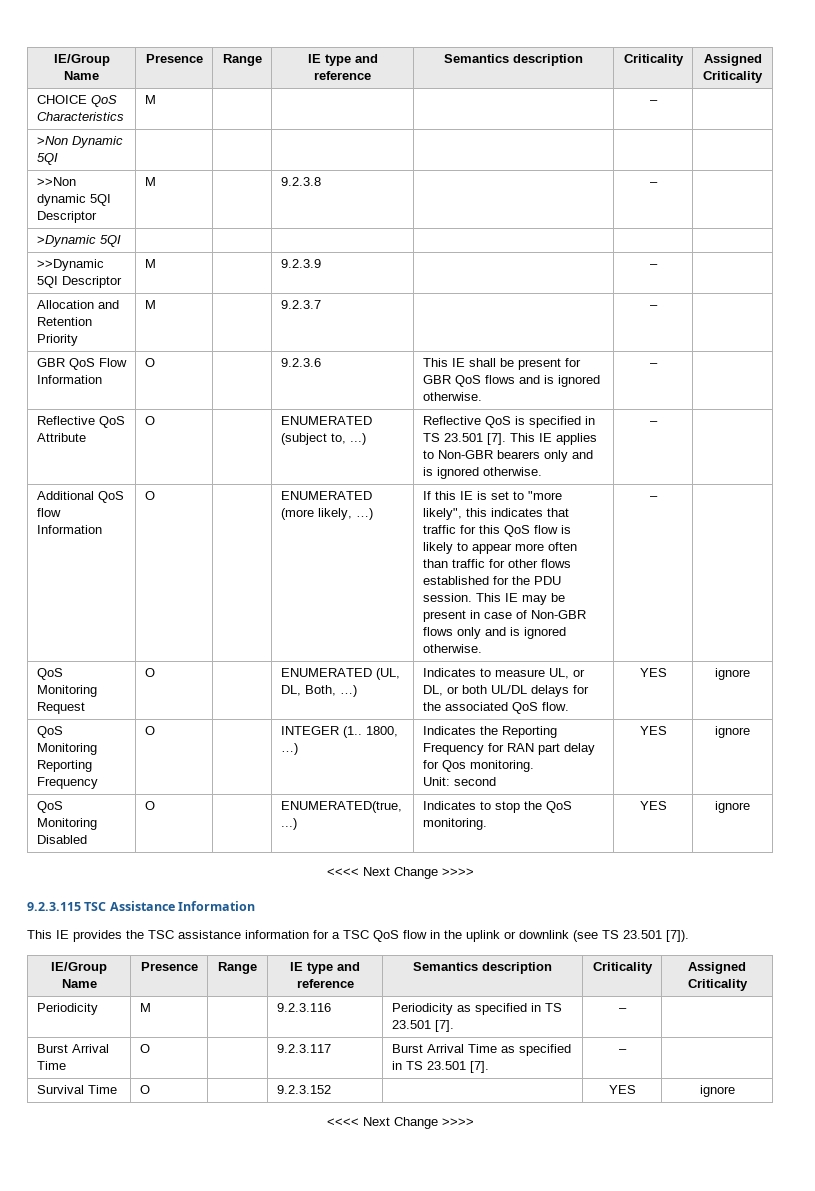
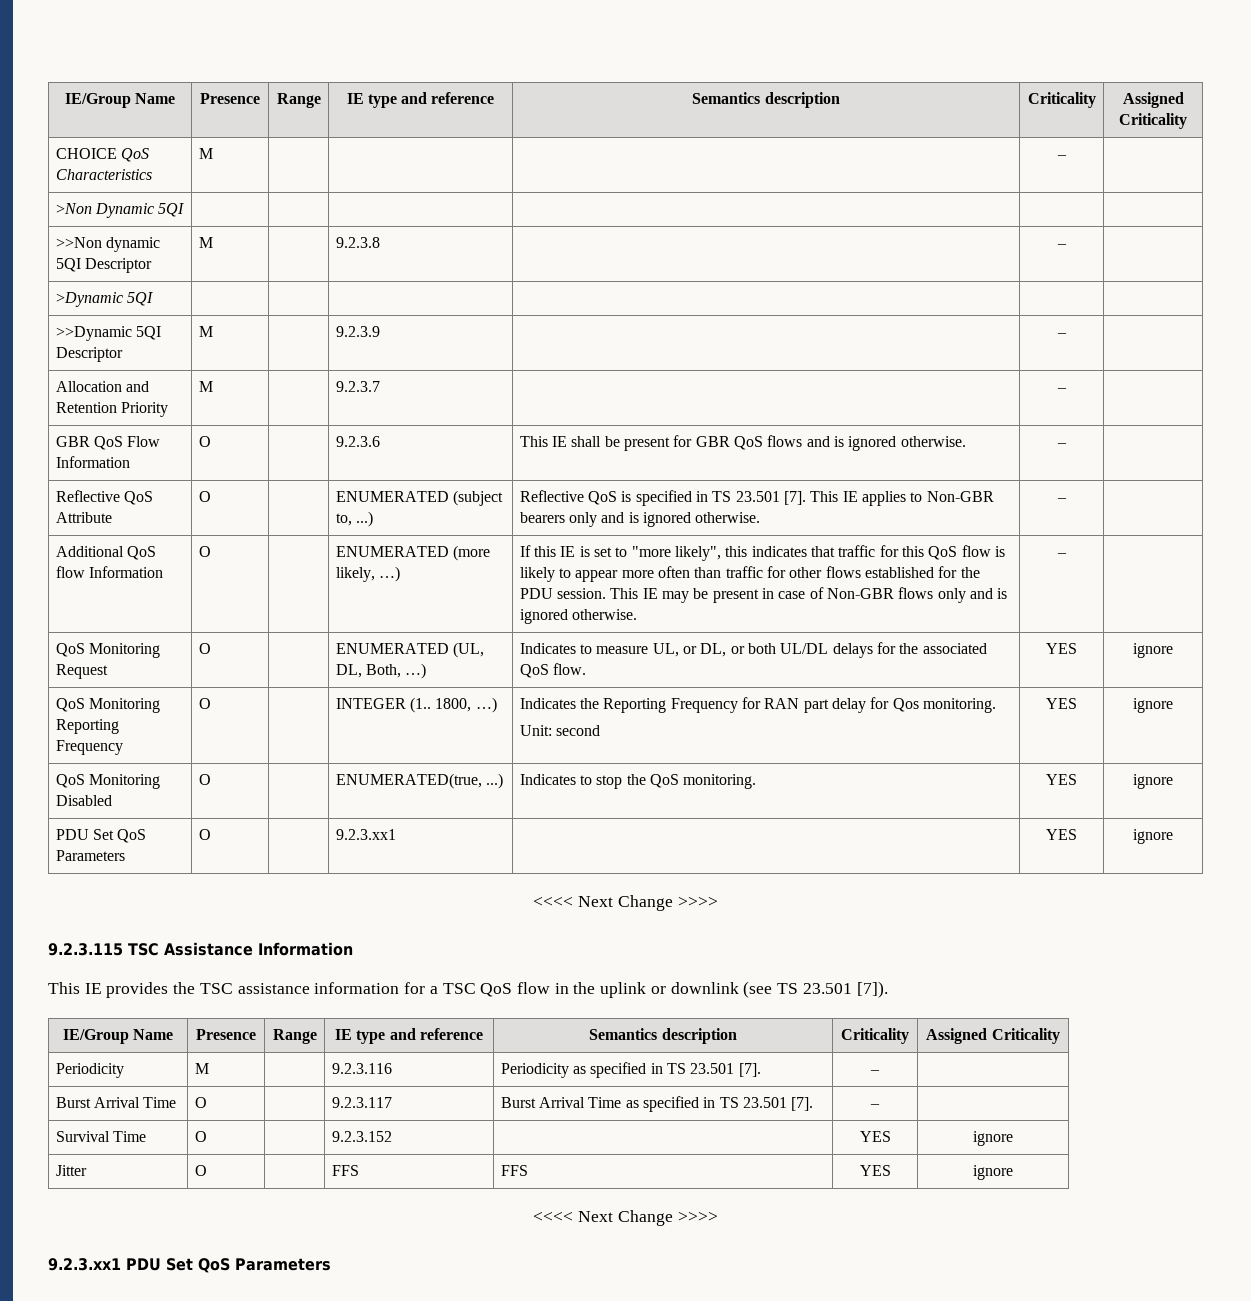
+ PDU Set QoS Parameters | O | | 9.2.3.xx1 | | YES | ignore
  Survival Time | O | | 9.2.3.152 | | YES | ignore
+ Jitter | O | | FFS | FFS | YES | ignore
  <<<< Next Change >>>>
+ 9.2.3.xx1 PDU Set QoS Parameters

